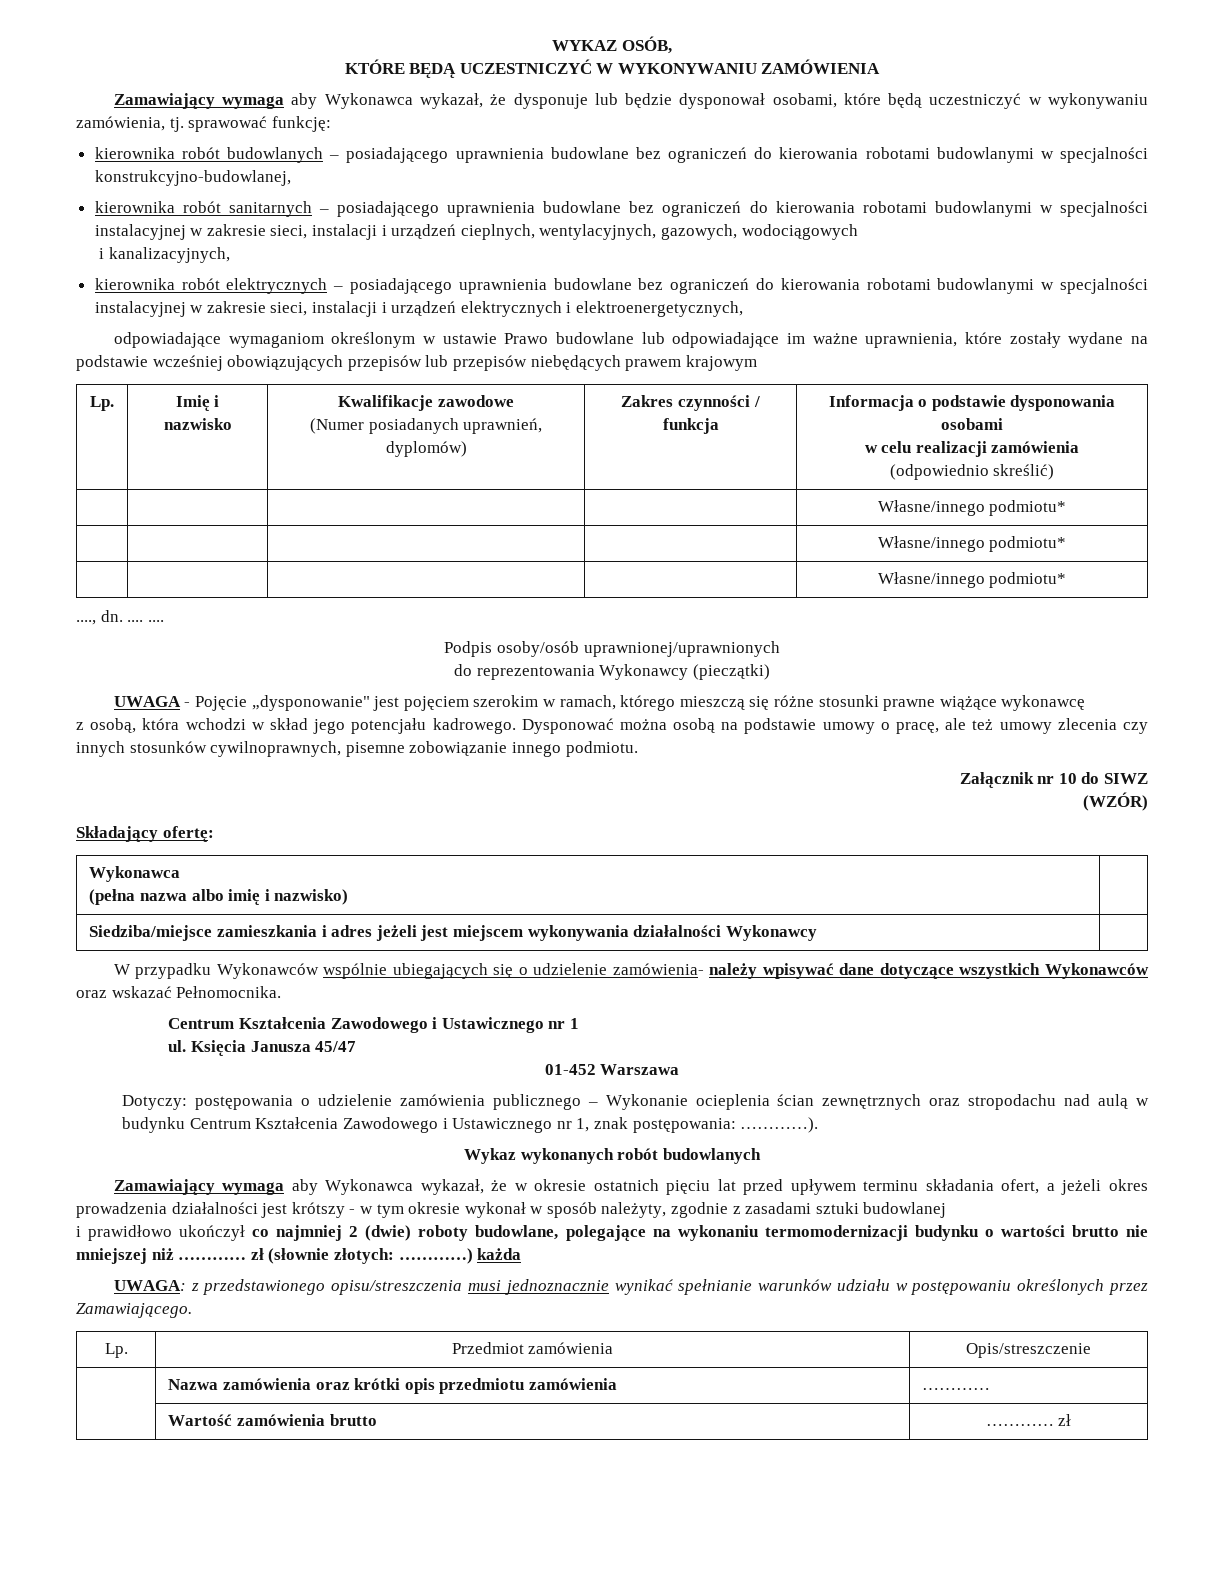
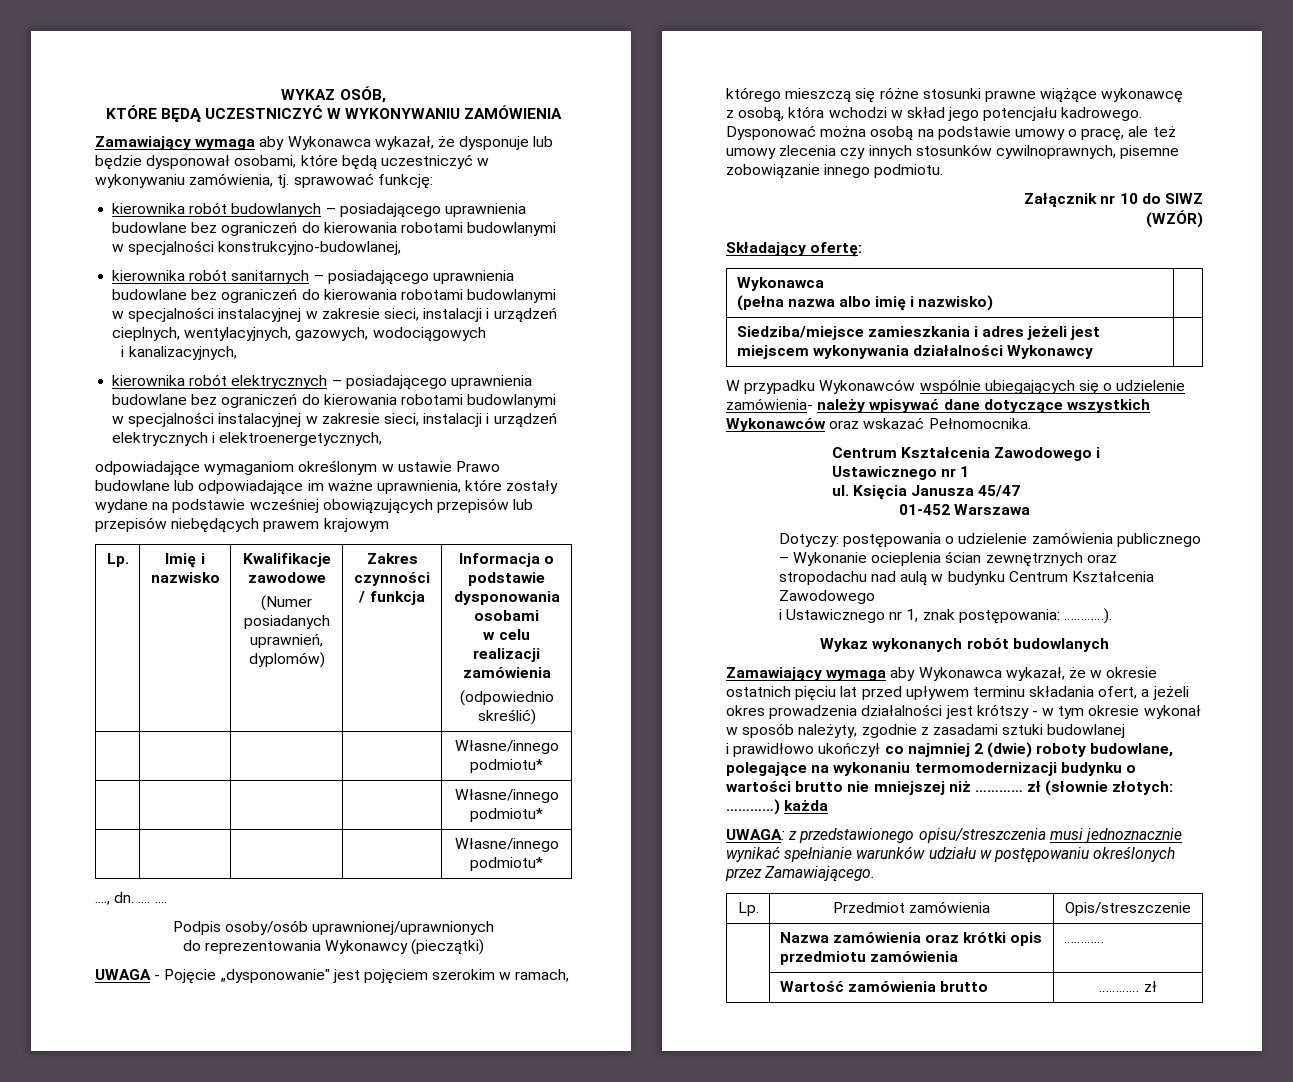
- Dotyczy: postępowania o udzielenie zamówienia publicznego – Wykonanie ocieplenia ścian zewnętrznych oraz stropodachu nad aulą w budynku Centrum Kształcenia Zawodowego i Ustawicznego nr 1, znak postępowania: …………).
+ Dotyczy: postępowania o udzielenie zamówienia publicznego – Wykonanie ocieplenia ścian zewnętrznych oraz stropodachu nad aulą w budynku Centrum Kształcenia Zawodowego
+ i Ustawicznego nr 1, znak postępowania: …………).

